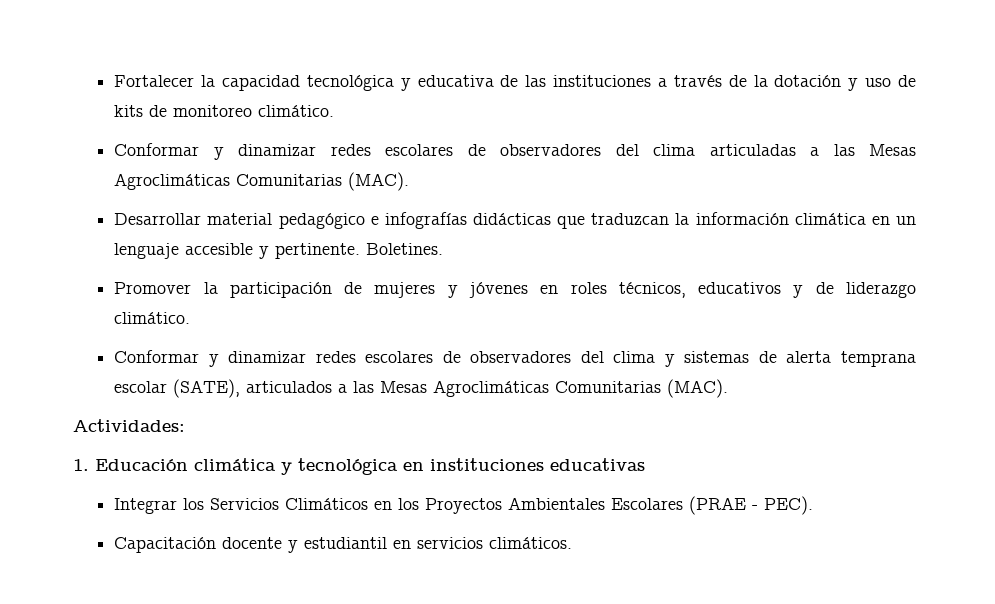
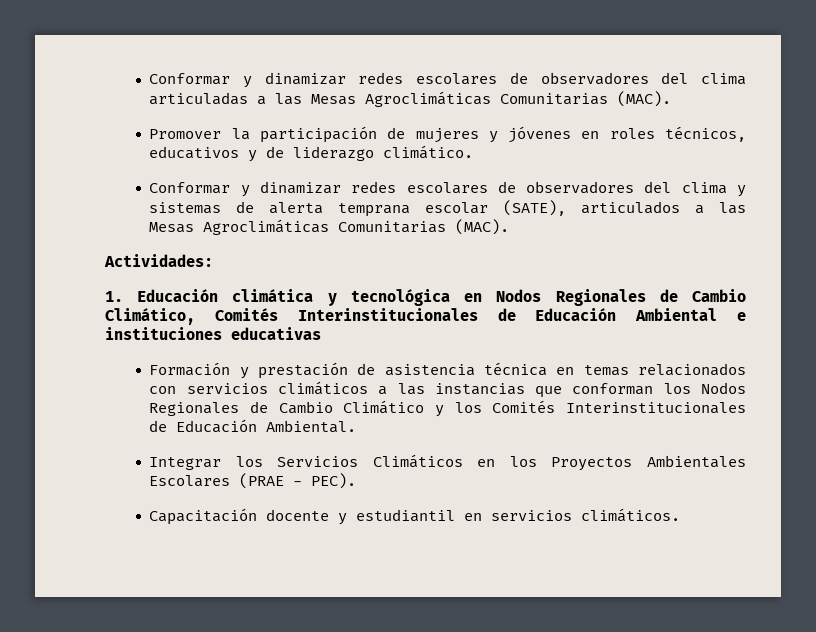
- Fortalecer la capacidad tecnológica y educativa de las instituciones a través de la dotación y uso de kits de monitoreo climático.
- Desarrollar material pedagógico e infografías didácticas que traduzcan la información climática en un lenguaje accesible y pertinente. Boletines.
- 1. Educación climática y tecnológica en instituciones educativas
+ 1. Educación climática y tecnológica en Nodos Regionales de Cambio Climático, Comités Interinstitucionales de Educación Ambiental e instituciones educativas
+ Formación y prestación de asistencia técnica en temas relacionados con servicios climáticos a las instancias que conforman los Nodos Regionales de Cambio Climático y los Comités Interinstitucionales de Educación Ambiental.

